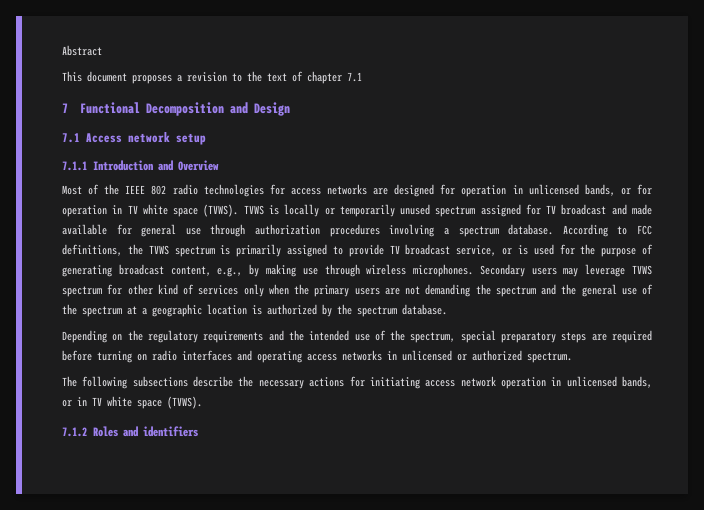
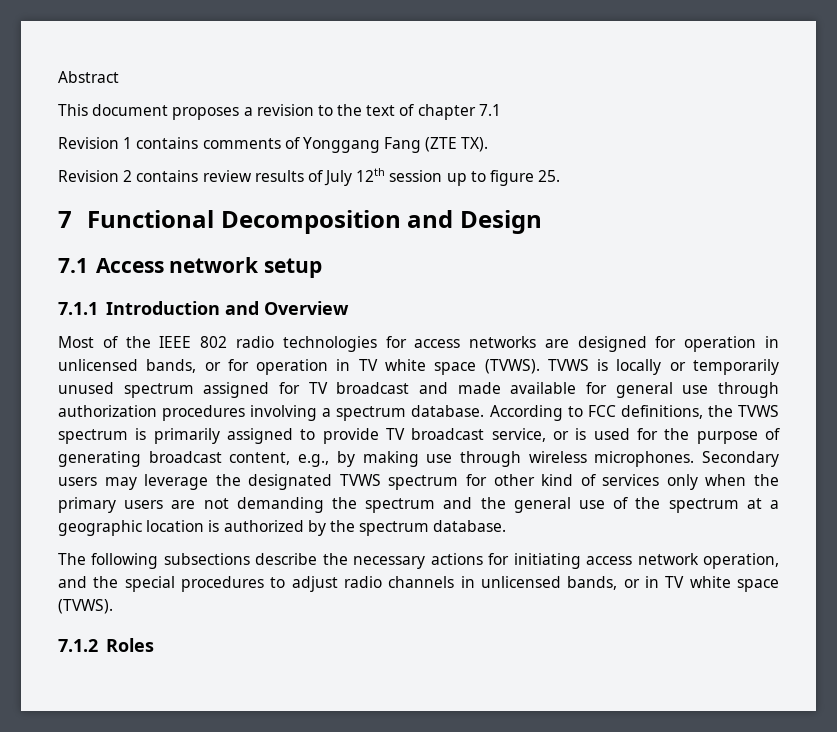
+ Revision 1 contains comments of Yonggang Fang (ZTE TX).
+ Revision 2 contains review results of July 12th session up to figure 25.
- Secondary users may leverage TVWS spectrum for other kind of services only when the primary users are not demanding the spectrum and the general use of the spectrum at a geographic location is authorized by the spectrum database.
+ Secondary users may leverage the designated TVWS spectrum for other kind of services only when the primary users are not demanding the spectrum and the general use of the spectrum at a geographic location is authorized by the spectrum database.
- Depending on the regulatory requirements and the intended use of the spectrum, special preparatory steps are required before turning on radio interfaces and operating access networks in unlicensed or authorized spectrum.
- The following subsections describe the necessary actions for initiating access network operation in unlicensed bands, or in TV white space (TVWS).
+ The following subsections describe the necessary actions for initiating access network operation, and the special procedures to adjust radio channels in unlicensed bands, or in TV white space (TVWS).
- 7.1.2 Roles and identifiers
+ 7.1.2 Roles

